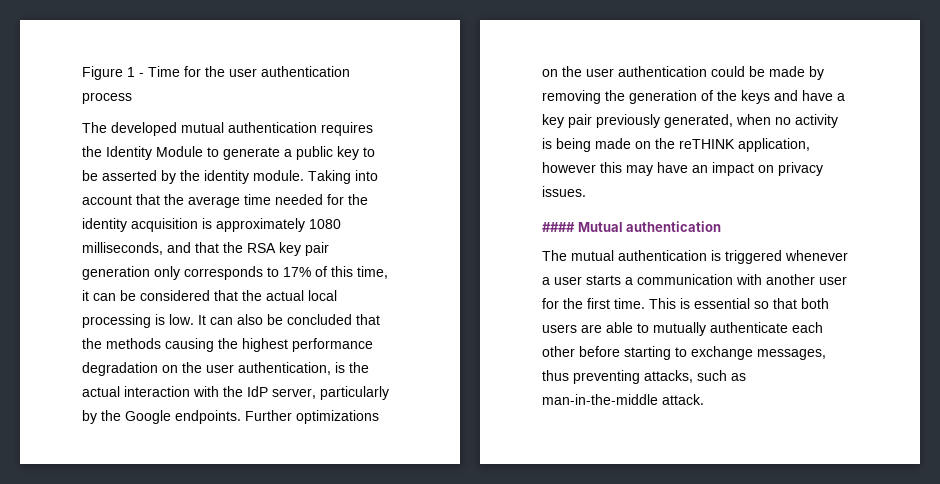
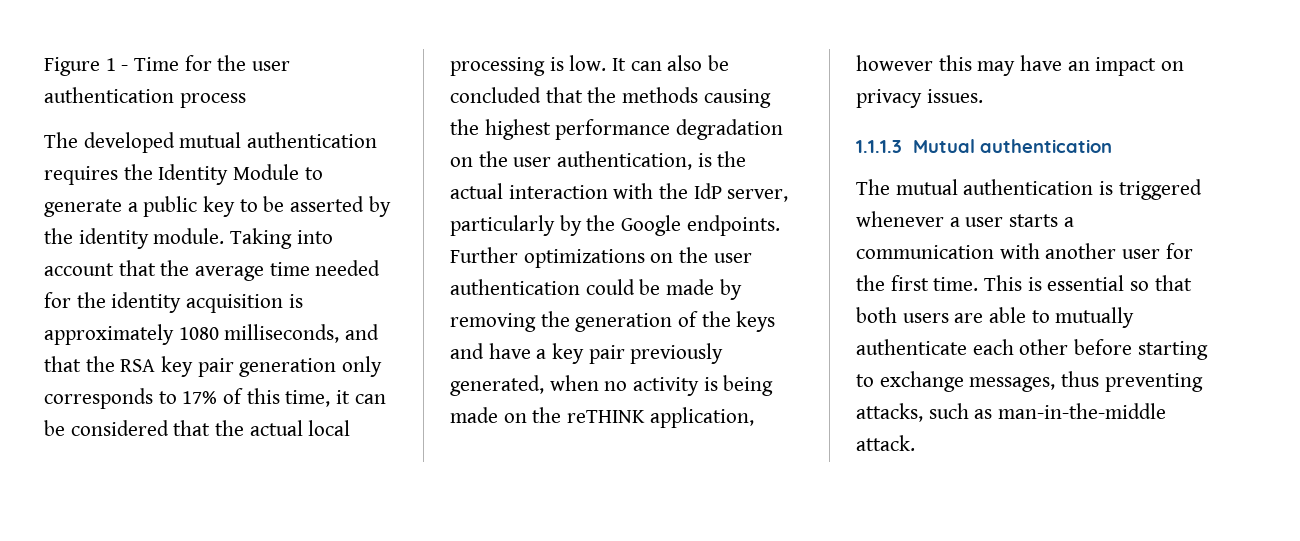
- #### Mutual authentication
+ 1.1.1.3 Mutual authentication

